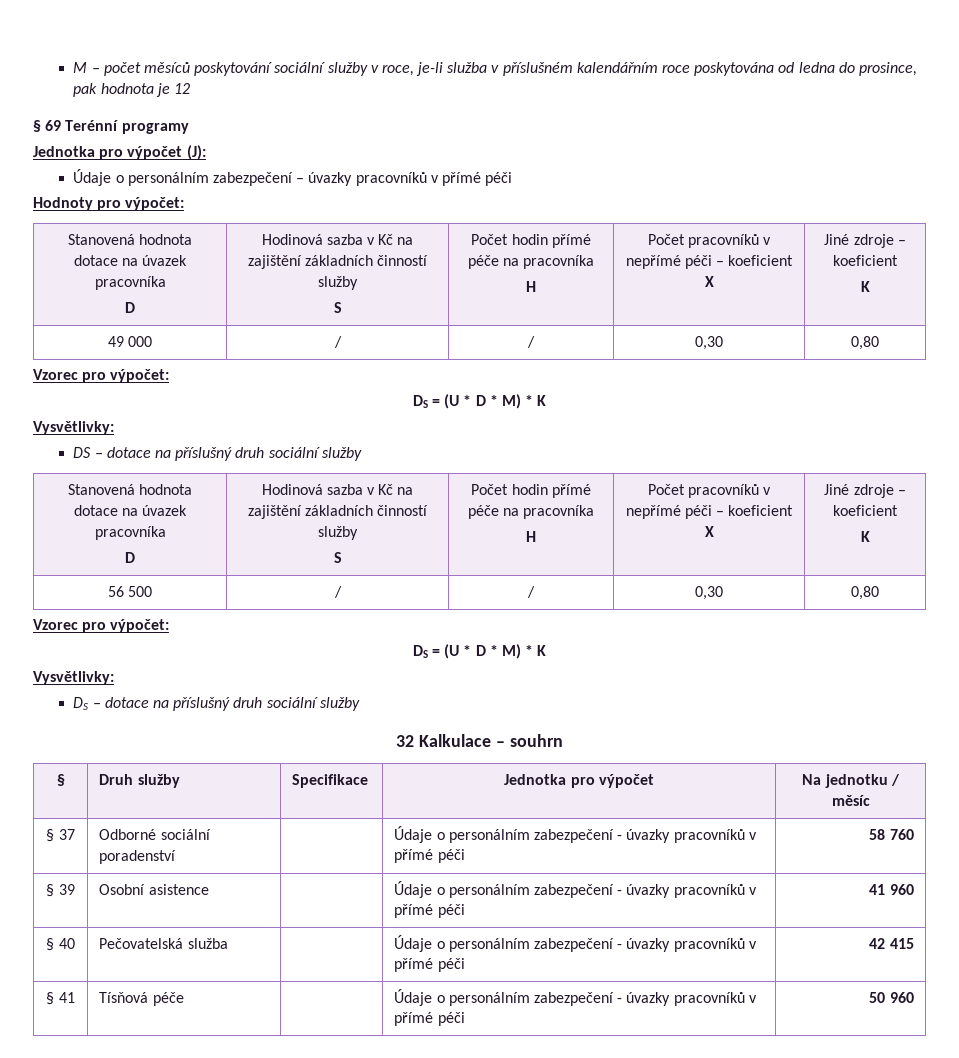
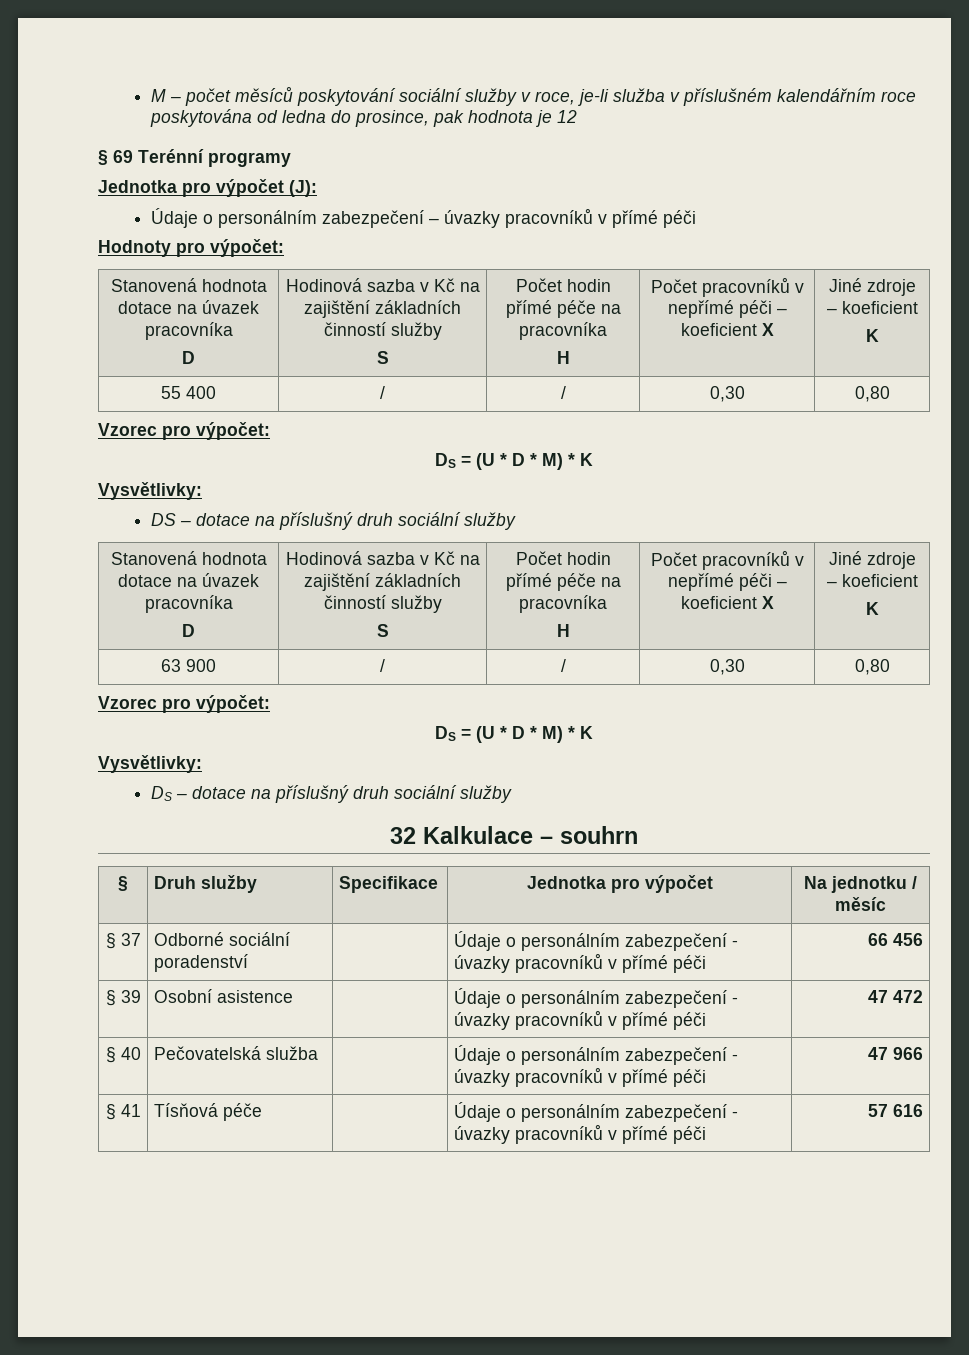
- 49 000 | / | / | 0,30 | 0,80
+ 55 400 | / | / | 0,30 | 0,80
- 56 500 | / | / | 0,30 | 0,80
+ 63 900 | / | / | 0,30 | 0,80
- § 37 | Odborné sociální poradenství | | Údaje o personálním zabezpečení - úvazky pracovníků v přímé péči | 58 760
+ § 37 | Odborné sociální poradenství | | Údaje o personálním zabezpečení - úvazky pracovníků v přímé péči | 66 456
- § 39 | Osobní asistence | | Údaje o personálním zabezpečení - úvazky pracovníků v přímé péči | 41 960
+ § 39 | Osobní asistence | | Údaje o personálním zabezpečení - úvazky pracovníků v přímé péči | 47 472
- § 40 | Pečovatelská služba | | Údaje o personálním zabezpečení - úvazky pracovníků v přímé péči | 42 415
+ § 40 | Pečovatelská služba | | Údaje o personálním zabezpečení - úvazky pracovníků v přímé péči | 47 966
- § 41 | Tísňová péče | | Údaje o personálním zabezpečení - úvazky pracovníků v přímé péči | 50 960
+ § 41 | Tísňová péče | | Údaje o personálním zabezpečení - úvazky pracovníků v přímé péči | 57 616

